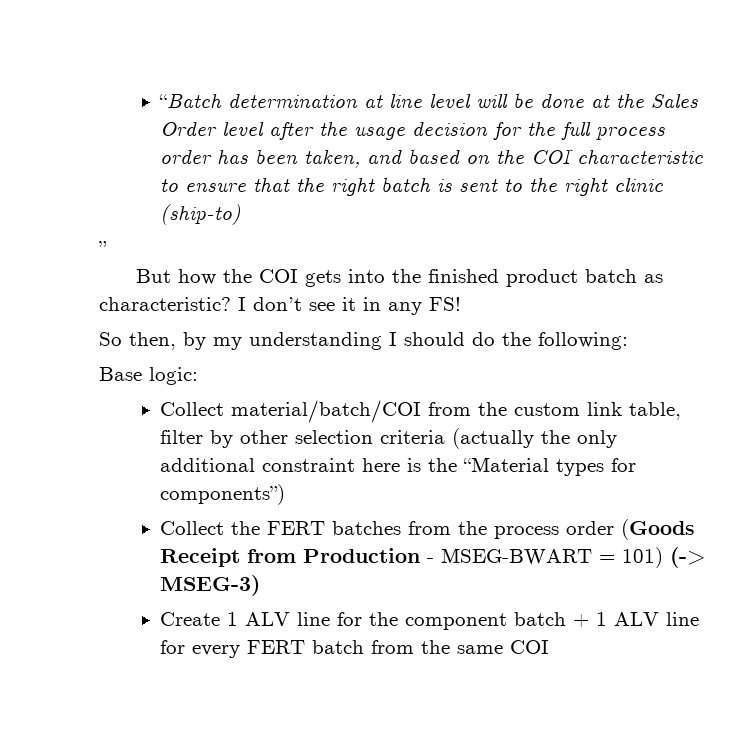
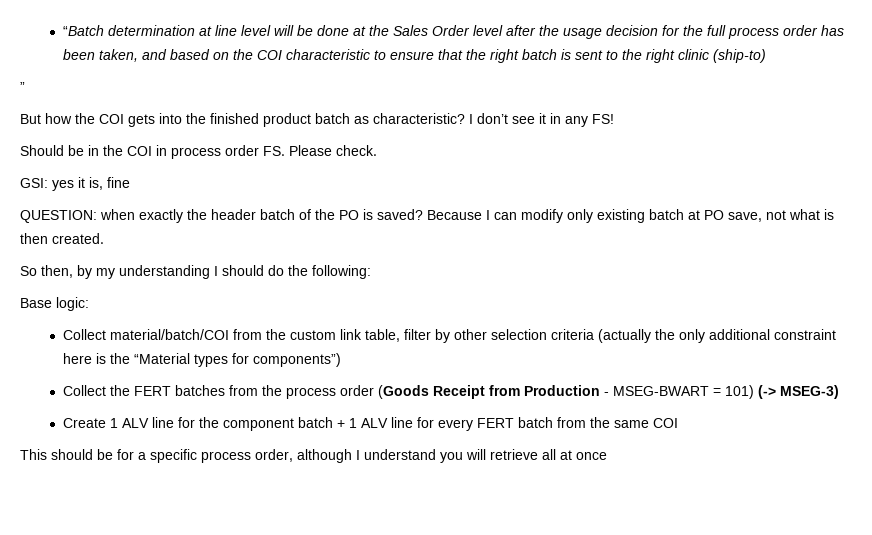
+ Should be in the COI in process order FS. Please check.
+ GSI: yes it is, fine
+ QUESTION: when exactly the header batch of the PO is saved? Because I can modify only existing batch at PO save, not what is then created.
+ This should be for a specific process order, although I understand you will retrieve all at once

